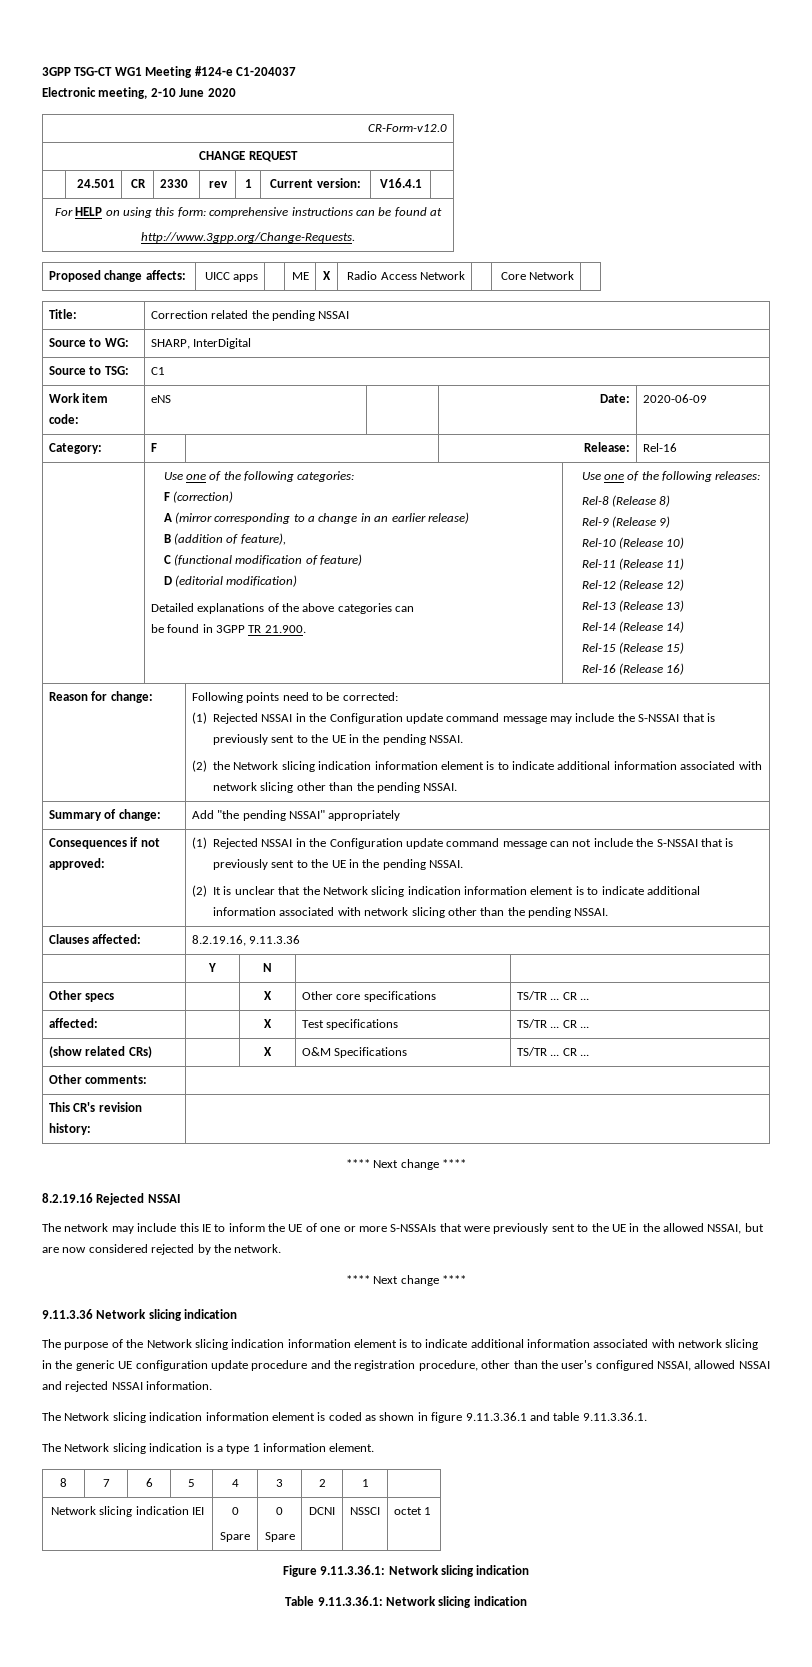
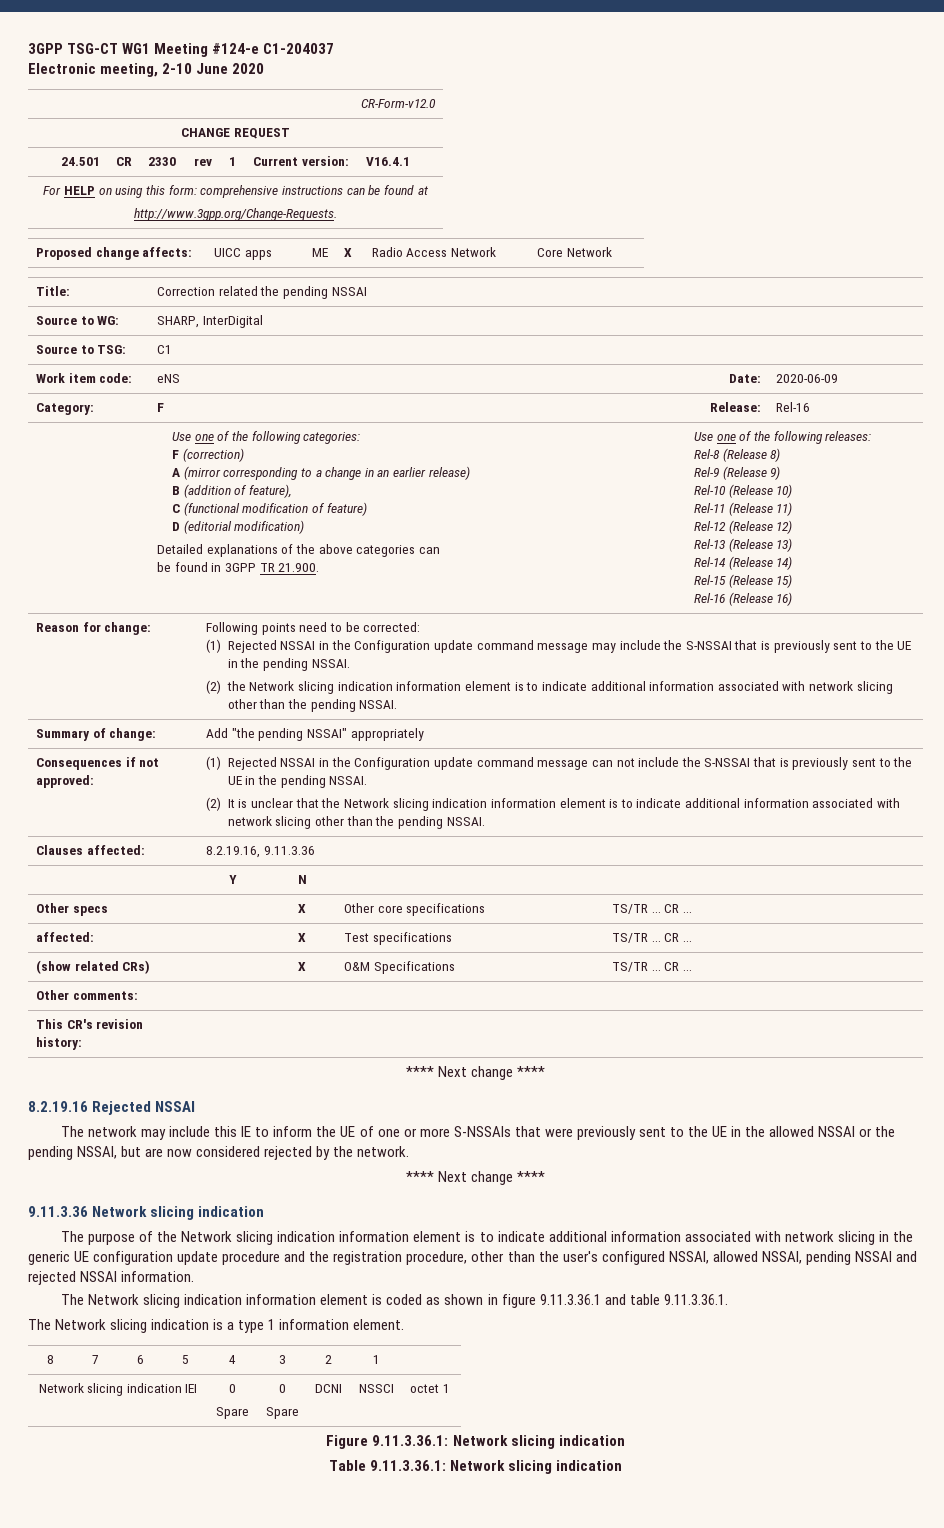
- The network may include this IE to inform the UE of one or more S-NSSAIs that were previously sent to the UE in the allowed NSSAI, but are now considered rejected by the network.
+ The network may include this IE to inform the UE of one or more S-NSSAIs that were previously sent to the UE in the allowed NSSAI or the pending NSSAI, but are now considered rejected by the network.
- The purpose of the Network slicing indication information element is to indicate additional information associated with network slicing in the generic UE configuration update procedure and the registration procedure, other than the user's configured NSSAI, allowed NSSAI and rejected NSSAI information.
+ The purpose of the Network slicing indication information element is to indicate additional information associated with network slicing in the generic UE configuration update procedure and the registration procedure, other than the user's configured NSSAI, allowed NSSAI, pending NSSAI and rejected NSSAI information.

